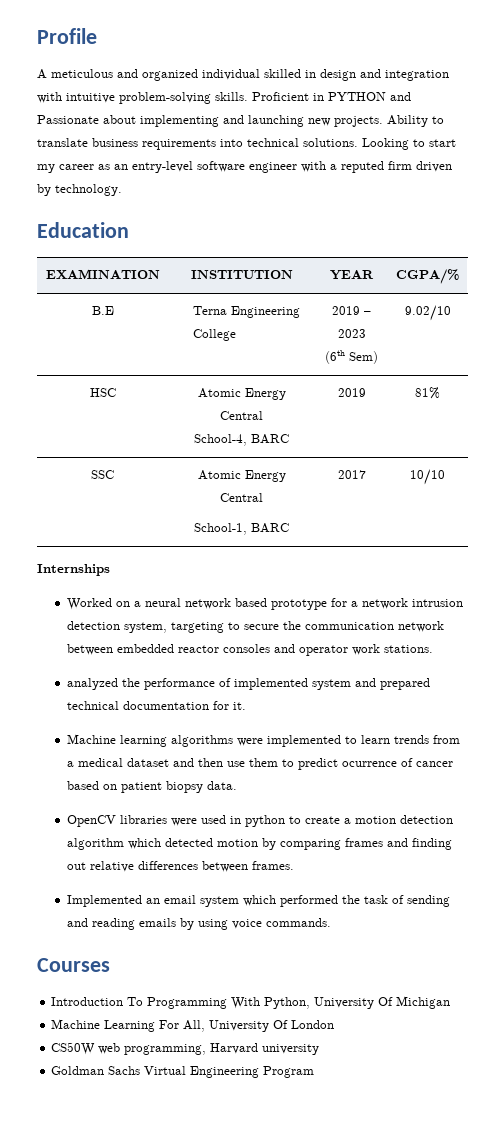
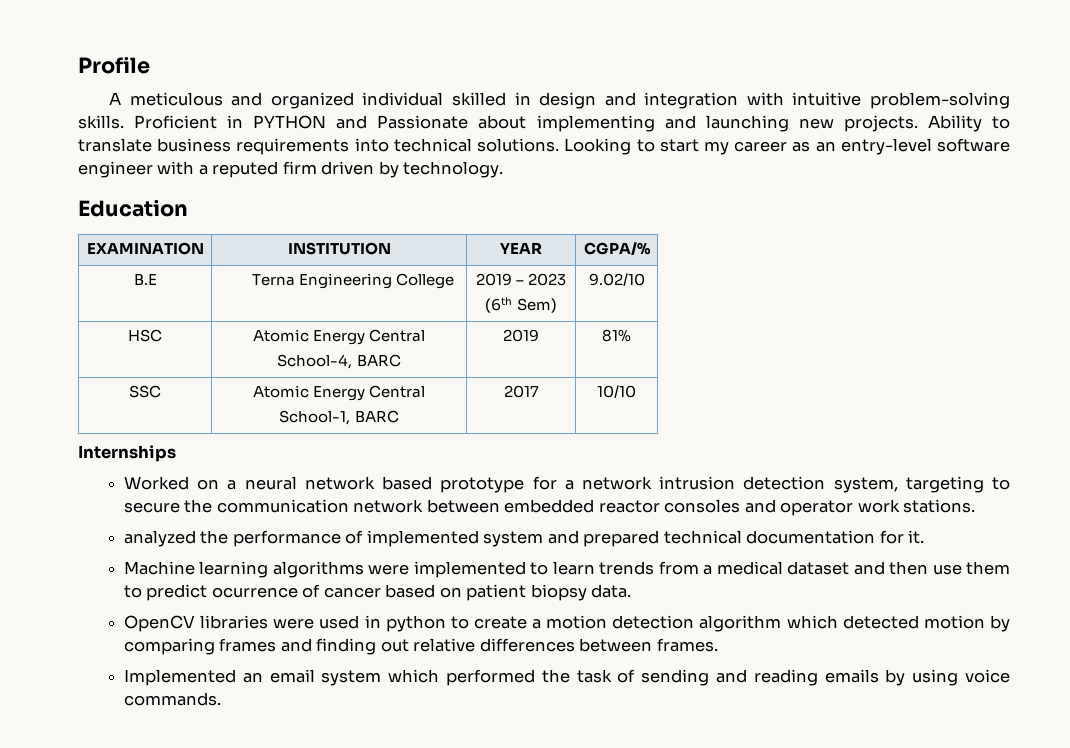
- Courses
- Introduction To Programming With Python, University Of Michigan
- Machine Learning For All, University Of London
- CS50W web programming, Harvard university
- Goldman Sachs Virtual Engineering Program

